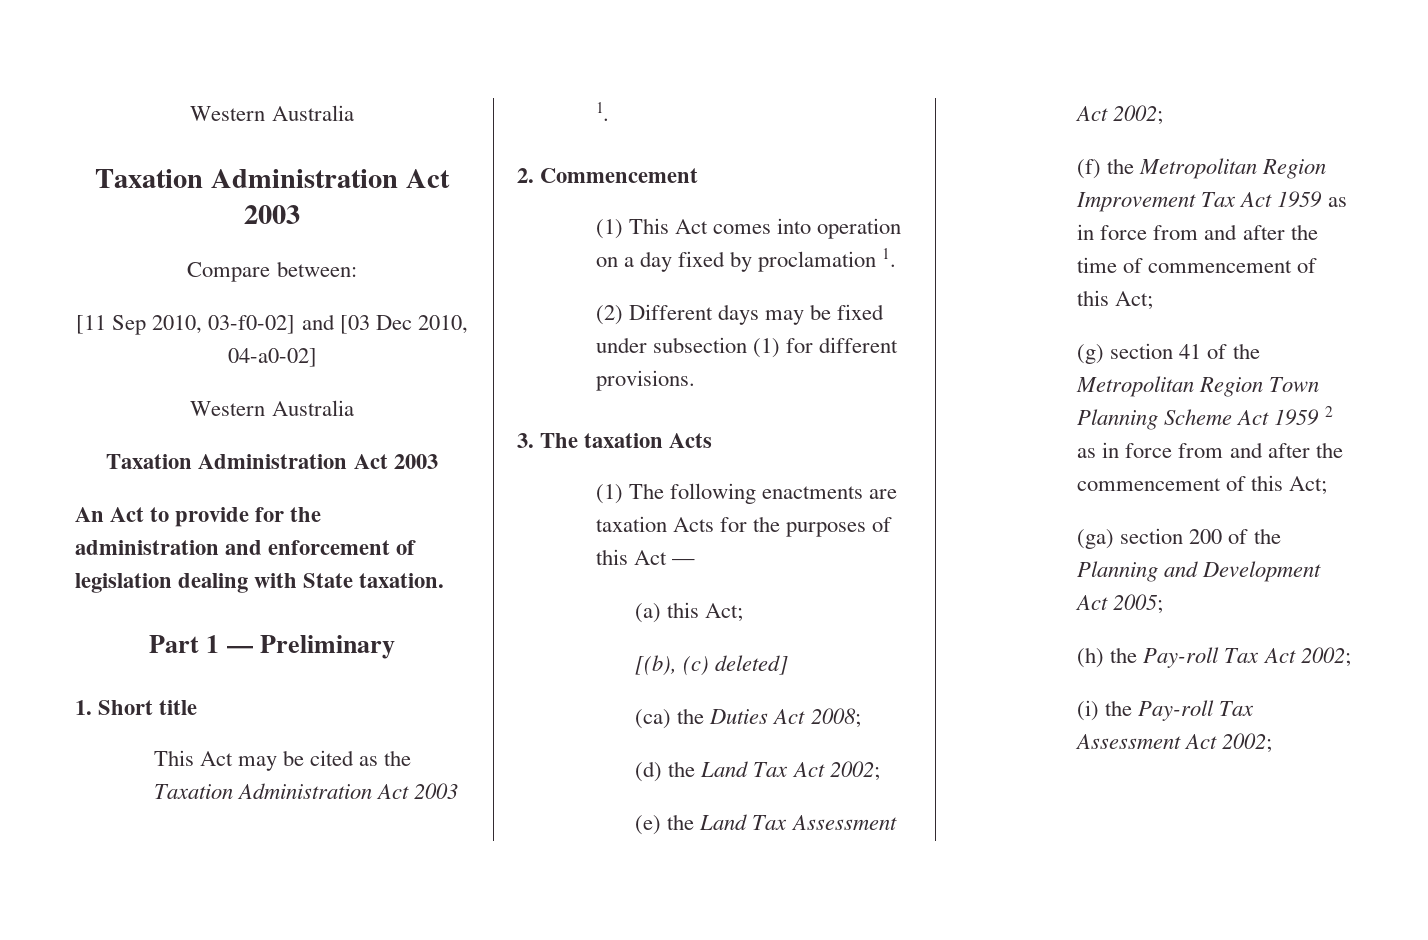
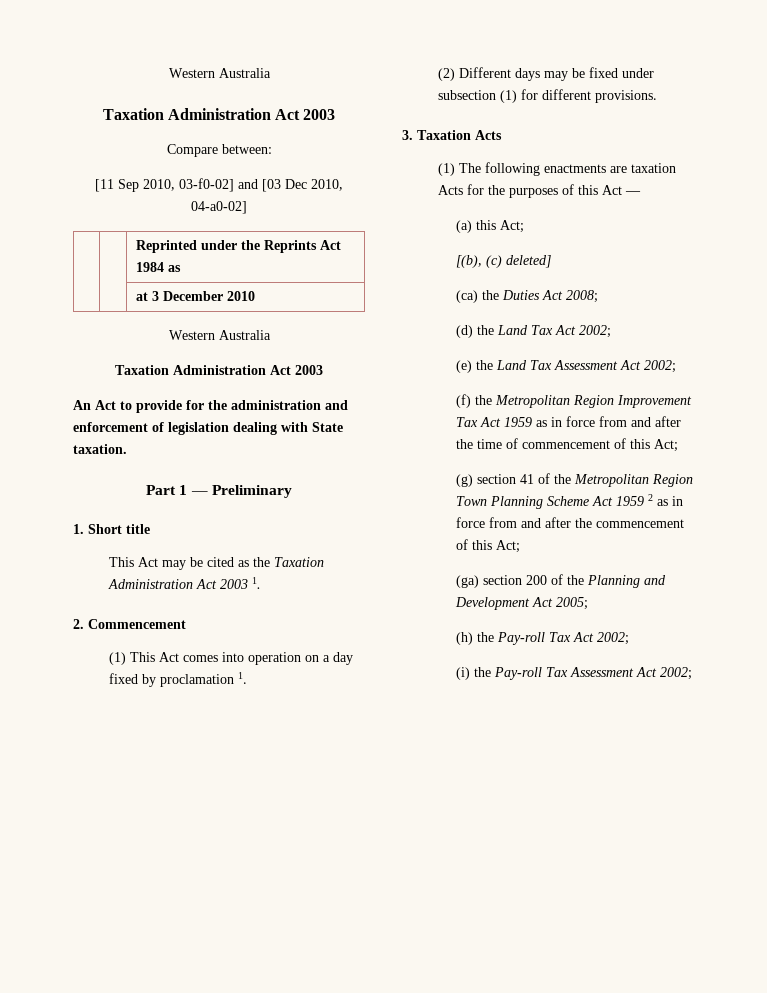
+ | | Reprinted under the Reprints Act 1984 as
+ | | at 3 December 2010
- 3. The taxation Acts
+ 3. Taxation Acts

